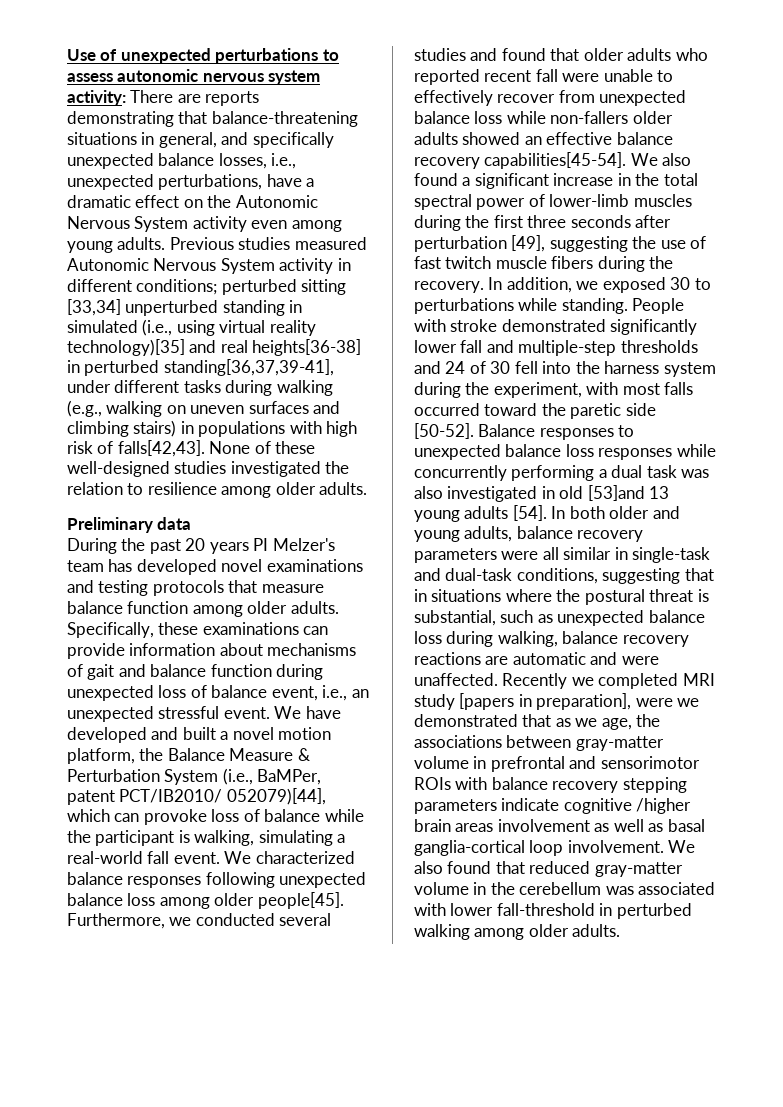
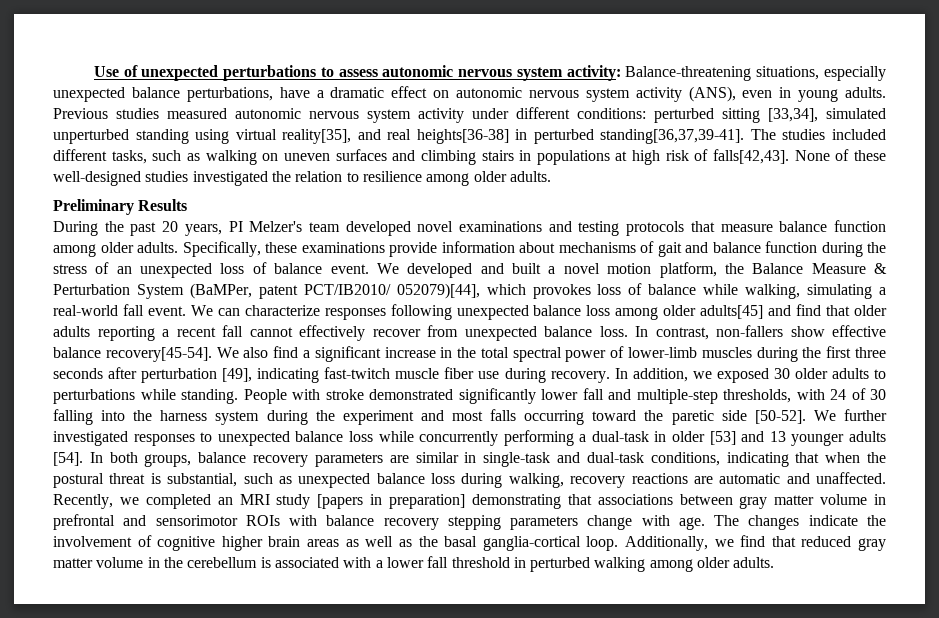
- Use of unexpected perturbations to assess autonomic nervous system activity: There are reports demonstrating that balance-threatening situations in general, and specifically unexpected balance losses, i.e., unexpected perturbations, have a dramatic effect on the Autonomic Nervous System activity even among young adults.
+ Use of unexpected perturbations to assess autonomic nervous system activity: Balance-threatening situations, especially unexpected balance perturbations, have a dramatic effect on autonomic nervous system activity (ANS), even in young adults.
- Previous studies measured Autonomic Nervous System activity in different conditions; perturbed sitting [33,34] unperturbed standing in simulated (i.e., using virtual reality technology)[35] and real heights[36-38] in perturbed standing[36,37,39-41], under different tasks during walking (e.g., walking on uneven surfaces and climbing stairs) in populations with high risk of falls[42,43].
+ Previous studies measured autonomic nervous system activity under different conditions: perturbed sitting [33,34], simulated unperturbed standing using virtual reality[35], and real heights[36-38] in perturbed standing[36,37,39-41]. The studies included different tasks, such as walking on uneven surfaces and climbing stairs in populations at high risk of falls[42,43].
- Preliminary data
+ Preliminary Results
- During the past 20 years PI Melzer's team has developed novel examinations and testing protocols that measure balance function among older adults.
+ During the past 20 years, PI Melzer's team developed novel examinations and testing protocols that measure balance function among older adults.
- Specifically, these examinations can provide information about mechanisms of gait and balance function during unexpected loss of balance event, i.e., an unexpected stressful event. We have developed and built a novel motion platform, the Balance Measure & Perturbation System (i.e., BaMPer, patent PCT/IB2010/ 052079)[44], which can provoke loss of balance while the participant is walking, simulating a real-world fall event.
+ Specifically, these examinations provide information about mechanisms of gait and balance function during the stress of an unexpected loss of balance event. We developed and built a novel motion platform, the Balance Measure & Perturbation System (BaMPer, patent PCT/IB2010/ 052079)[44], which provokes loss of balance while walking, simulating a real-world fall event.
- We characterized balance responses following unexpected balance loss among older people[45]. Furthermore, we conducted several studies and found that older adults who reported recent fall were unable to effectively recover from unexpected balance loss while non-fallers older adults showed an effective balance recovery capabilities[45-54]. We also found a significant increase in the total spectral power of lower-limb muscles during the first three seconds after perturbation [49], suggesting the use of fast twitch muscle fibers during the recovery.
+ We can characterize responses following unexpected balance loss among older adults[45] and find that older adults reporting a recent fall cannot effectively recover from unexpected balance loss. In contrast, non-fallers show effective balance recovery[45-54]. We also find a significant increase in the total spectral power of lower-limb muscles during the first three seconds after perturbation [49], indicating fast-twitch muscle fiber use during recovery.
- In addition, we exposed 30 to perturbations while standing.
+ In addition, we exposed 30 older adults to perturbations while standing.
- People with stroke demonstrated significantly lower fall and multiple-step thresholds and 24 of 30 fell into the harness system during the experiment, with most falls occurred toward the paretic side [50-52].
+ People with stroke demonstrated significantly lower fall and multiple-step thresholds, with 24 of 30 falling into the harness system during the experiment and most falls occurring toward the paretic side [50-52].
- Balance responses to unexpected balance loss responses while concurrently performing a dual task was also investigated in old [53]and 13 young adults [54]. In both older and young adults, balance recovery parameters were all similar in single-task and dual-task conditions, suggesting that in situations where the postural threat is substantial, such as unexpected balance loss during walking, balance recovery reactions are automatic and were unaffected. Recently we completed MRI study [papers in preparation], were we demonstrated that as we age, the associations between gray-matter volume in prefrontal and sensorimotor ROIs with balance recovery stepping parameters indicate cognitive /higher brain areas involvement as well as basal ganglia-cortical loop involvement. We also found that reduced gray-matter volume in the cerebellum was associated with lower fall-threshold in perturbed walking among older adults.
+ We further investigated responses to unexpected balance loss while concurrently performing a dual-task in older [53] and 13 younger adults [54]. In both groups, balance recovery parameters are similar in single-task and dual-task conditions, indicating that when the postural threat is substantial, such as unexpected balance loss during walking, recovery reactions are automatic and unaffected. Recently, we completed an MRI study [papers in preparation] demonstrating that associations between gray matter volume in prefrontal and sensorimotor ROIs with balance recovery stepping parameters change with age. The changes indicate the involvement of cognitive higher brain areas as well as the basal ganglia-cortical loop. Additionally, we find that reduced gray matter volume in the cerebellum is associated with a lower fall threshold in perturbed walking among older adults.

